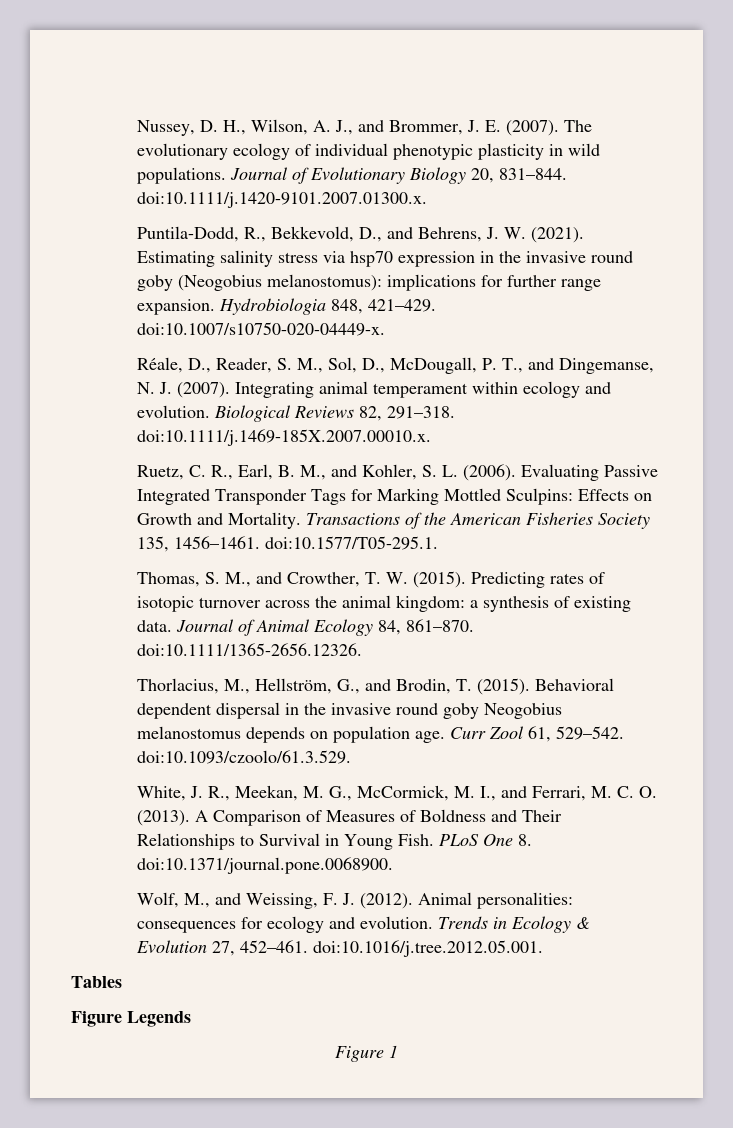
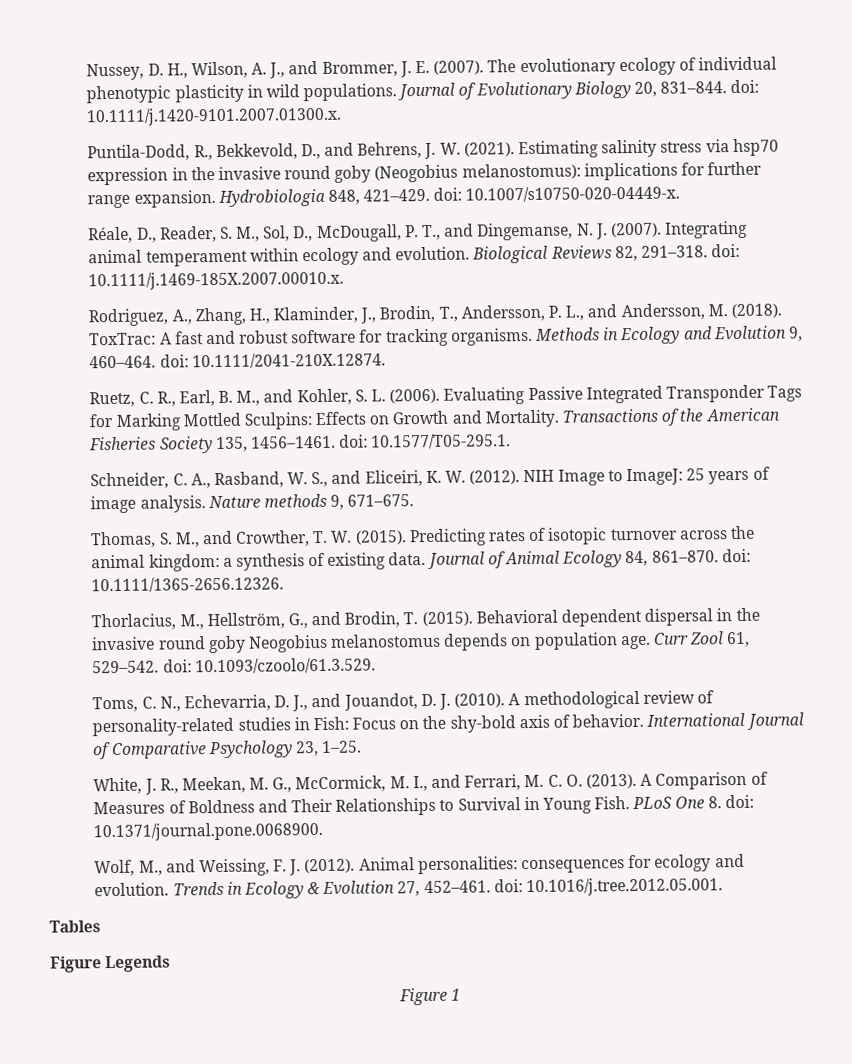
- Journal of Evolutionary Biology 20, 831–844. doi:10.1111/j.1420-9101.2007.01300.x.
+ Journal of Evolutionary Biology 20, 831–844. doi: 10.1111/j.1420-9101.2007.01300.x.
- Hydrobiologia 848, 421–429. doi:10.1007/s10750-020-04449-x.
+ Hydrobiologia 848, 421–429. doi: 10.1007/s10750-020-04449-x.
- Biological Reviews 82, 291–318. doi:10.1111/j.1469-185X.2007.00010.x.
+ Biological Reviews 82, 291–318. doi: 10.1111/j.1469-185X.2007.00010.x.
+ Rodriguez, A., Zhang, H., Klaminder, J., Brodin, T., Andersson, P. L., and Andersson, M. (2018). ToxTrac: A fast and robust software for tracking organisms. Methods in Ecology and Evolution 9, 460–464. doi: 10.1111/2041-210X.12874.
- Transactions of the American Fisheries Society 135, 1456–1461. doi:10.1577/T05-295.1.
+ Transactions of the American Fisheries Society 135, 1456–1461. doi: 10.1577/T05-295.1.
+ Schneider, C. A., Rasband, W. S., and Eliceiri, K. W. (2012). NIH Image to ImageJ: 25 years of image analysis. Nature methods 9, 671–675.
- Journal of Animal Ecology 84, 861–870. doi:10.1111/1365-2656.12326.
+ Journal of Animal Ecology 84, 861–870. doi: 10.1111/1365-2656.12326.
- Curr Zool 61, 529–542. doi:10.1093/czoolo/61.3.529.
+ Curr Zool 61, 529–542. doi: 10.1093/czoolo/61.3.529.
+ Toms, C. N., Echevarria, D. J., and Jouandot, D. J. (2010). A methodological review of personality-related studies in Fish: Focus on the shy-bold axis of behavior. International Journal of Comparative Psychology 23, 1–25.
- PLoS One 8. doi:10.1371/journal.pone.0068900.
+ PLoS One 8. doi: 10.1371/journal.pone.0068900.
- Trends in Ecology & Evolution 27, 452–461. doi:10.1016/j.tree.2012.05.001.
+ Trends in Ecology & Evolution 27, 452–461. doi: 10.1016/j.tree.2012.05.001.

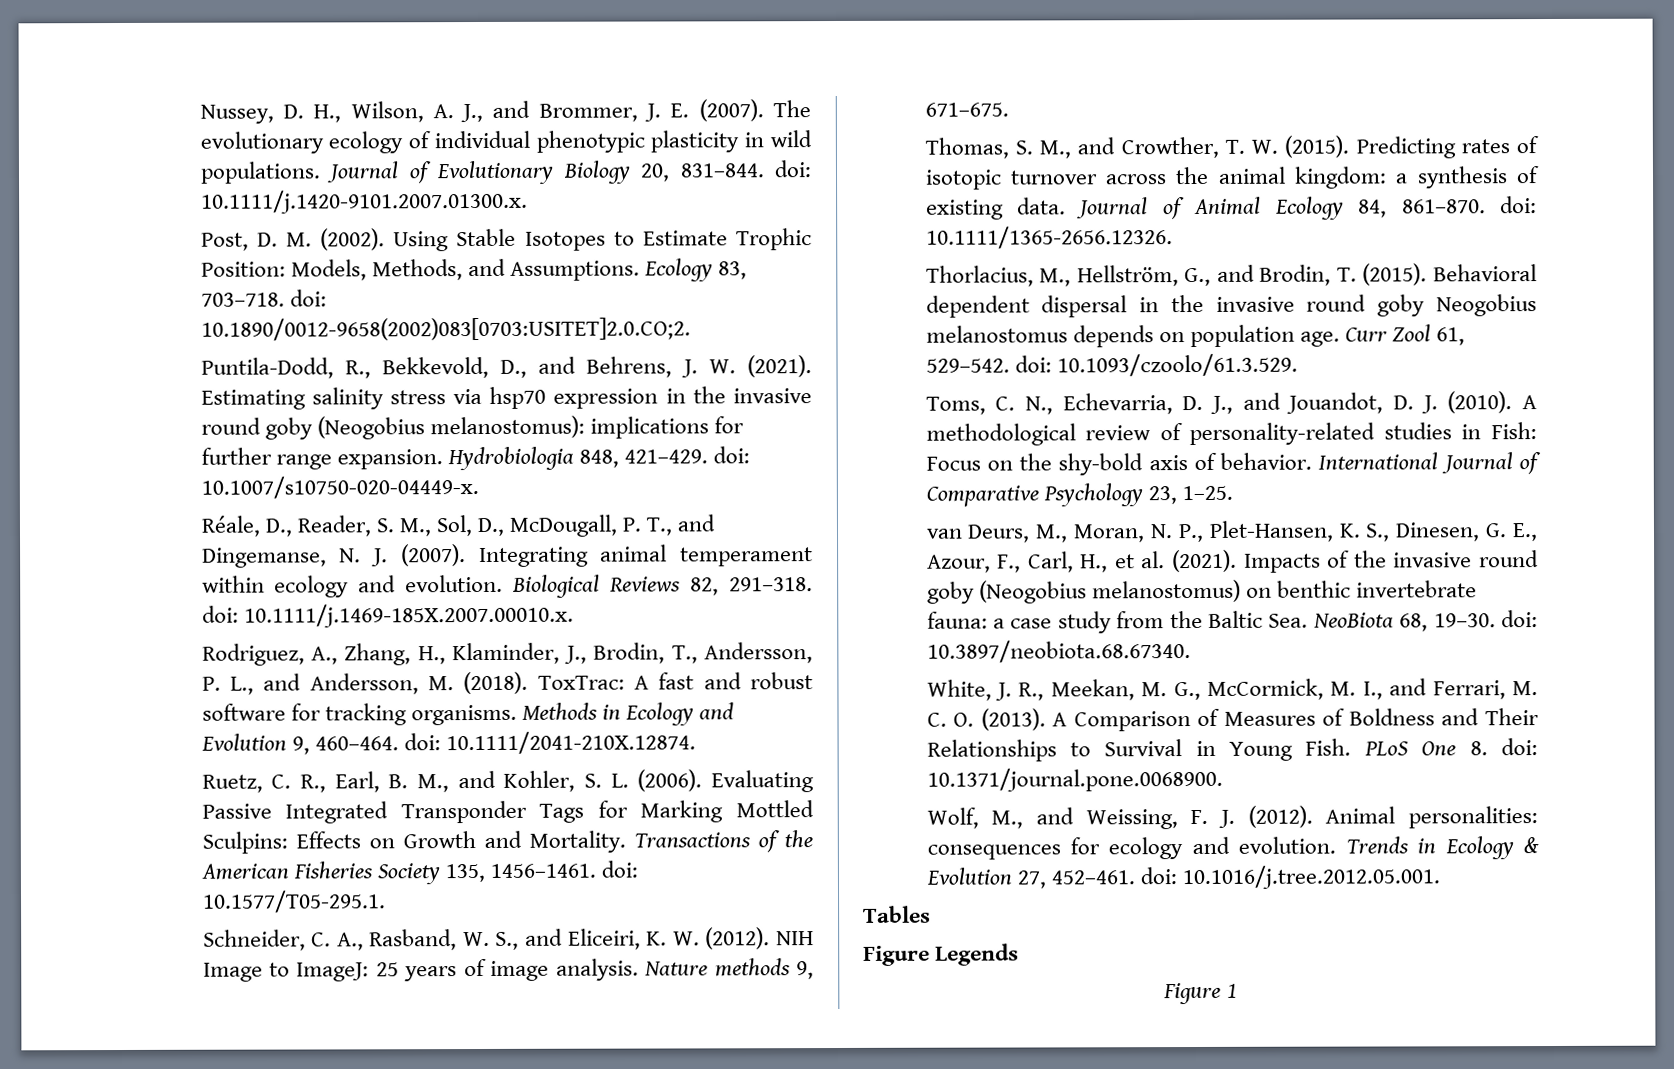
+ Post, D. M. (2002). Using Stable Isotopes to Estimate Trophic Position: Models, Methods, and Assumptions. Ecology 83, 703–718. doi: 10.1890/0012-9658(2002)083[0703:USITET]2.0.CO;2.
+ van Deurs, M., Moran, N. P., Plet-Hansen, K. S., Dinesen, G. E., Azour, F., Carl, H., et al. (2021). Impacts of the invasive round goby (Neogobius melanostomus) on benthic invertebrate fauna: a case study from the Baltic Sea. NeoBiota 68, 19–30. doi: 10.3897/neobiota.68.67340.

